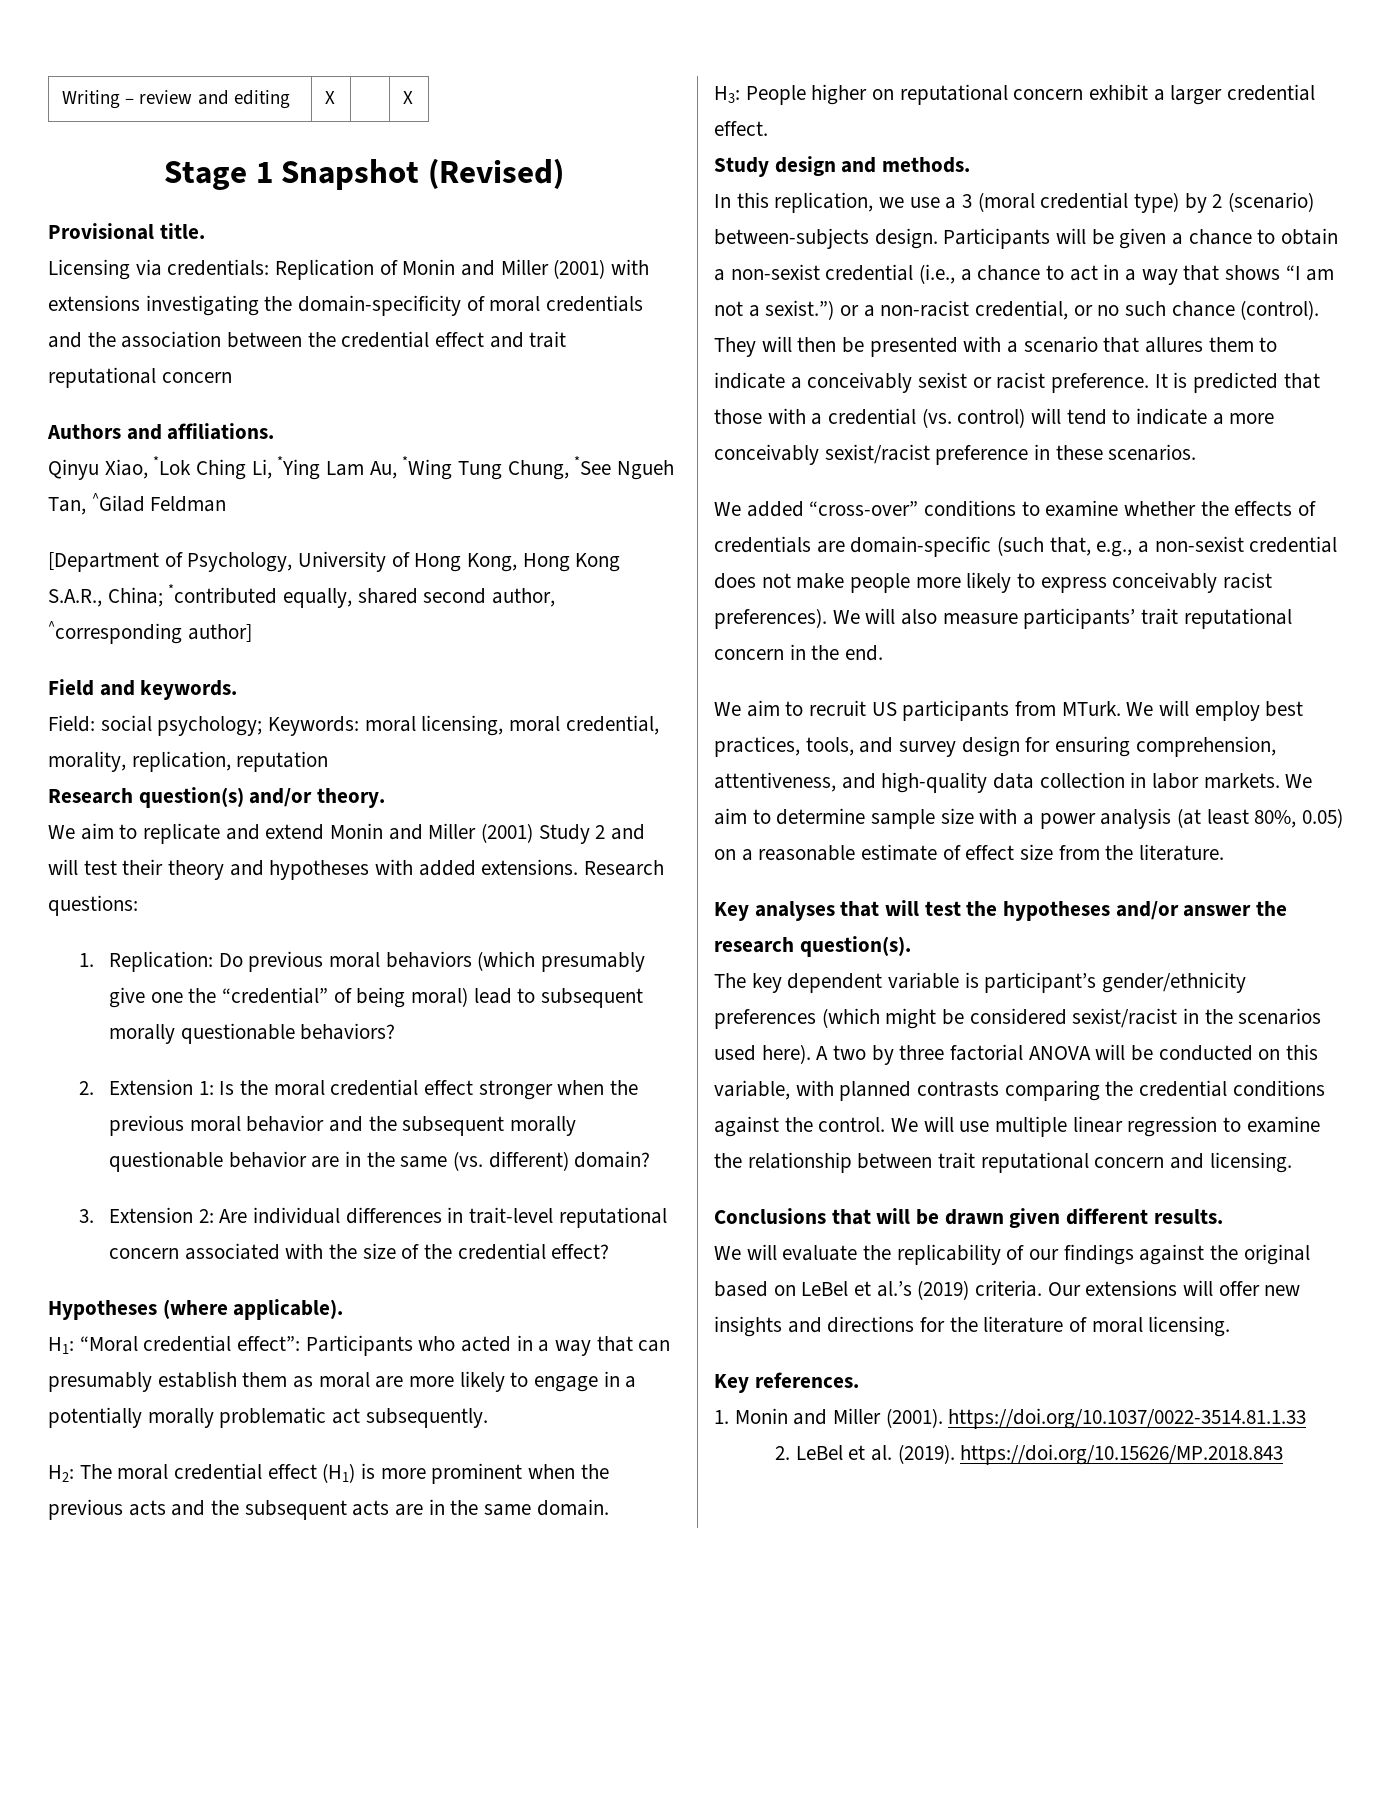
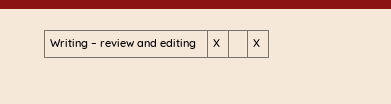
- Stage 1 Snapshot (Revised)
- Provisional title.
- Licensing via credentials: Replication of Monin and Miller (2001) with extensions investigating the domain-specificity of moral credentials and the association between the credential effect and trait reputational concern
- Authors and affiliations.
- Qinyu Xiao, *Lok Ching Li, *Ying Lam Au, *Wing Tung Chung, *See Ngueh Tan, ^Gilad Feldman
- [Department of Psychology, University of Hong Kong, Hong Kong S.A.R., China; *contributed equally, shared second author, ^corresponding author]
- Field and keywords.
- Field: social psychology; Keywords: moral licensing, moral credential, morality, replication, reputation
- Research question(s) and/or theory.
- We aim to replicate and extend Monin and Miller (2001) Study 2 and will test their theory and hypotheses with added extensions. Research questions:
- 1. Replication: Do previous moral behaviors (which presumably give one the “credential” of being moral) lead to subsequent morally questionable behaviors?
- 2. Extension 1: Is the moral credential effect stronger when the previous moral behavior and the subsequent morally questionable behavior are in the same (vs. different) domain?
- 3. Extension 2: Are individual differences in trait-level reputational concern associated with the size of the credential effect?
- Hypotheses (where applicable).
- H1: “Moral credential effect”: Participants who acted in a way that can presumably establish them as moral are more likely to engage in a potentially morally problematic act subsequently.
- H2: The moral credential effect (H1) is more prominent when the previous acts and the subsequent acts are in the same domain.
- H3: People higher on reputational concern exhibit a larger credential effect.
- Study design and methods.
- In this replication, we use a 3 (moral credential type) by 2 (scenario) between-subjects design. Participants will be given a chance to obtain a non-sexist credential (i.e., a chance to act in a way that shows “I am not a sexist.”) or a non-racist credential, or no such chance (control). They will then be presented with a scenario that allures them to indicate a conceivably sexist or racist preference. It is predicted that those with a credential (vs. control) will tend to indicate a more conceivably sexist/racist preference in these scenarios.
- We added “cross-over” conditions to examine whether the effects of credentials are domain-specific (such that, e.g., a non-sexist credential does not make people more likely to express conceivably racist preferences). We will also measure participants’ trait reputational concern in the end.
- We aim to recruit US participants from MTurk. We will employ best practices, tools, and survey design for ensuring comprehension, attentiveness, and high-quality data collection in labor markets. We aim to determine sample size with a power analysis (at least 80%, 0.05) on a reasonable estimate of effect size from the literature.
- Key analyses that will test the hypotheses and/or answer the research question(s).
- The key dependent variable is participant’s gender/ethnicity preferences (which might be considered sexist/racist in the scenarios used here). A two by three factorial ANOVA will be conducted on this variable, with planned contrasts comparing the credential conditions against the control. We will use multiple linear regression to examine the relationship between trait reputational concern and licensing.
- Conclusions that will be drawn given different results.
- We will evaluate the replicability of our findings against the original based on LeBel et al.’s (2019) criteria. Our extensions will offer new insights and directions for the literature of moral licensing.
- Key references.
- 1. Monin and Miller (2001). https://doi.org/10.1037/0022-3514.81.1.33
- 2. LeBel et al. (2019). https://doi.org/10.15626/MP.2018.843

